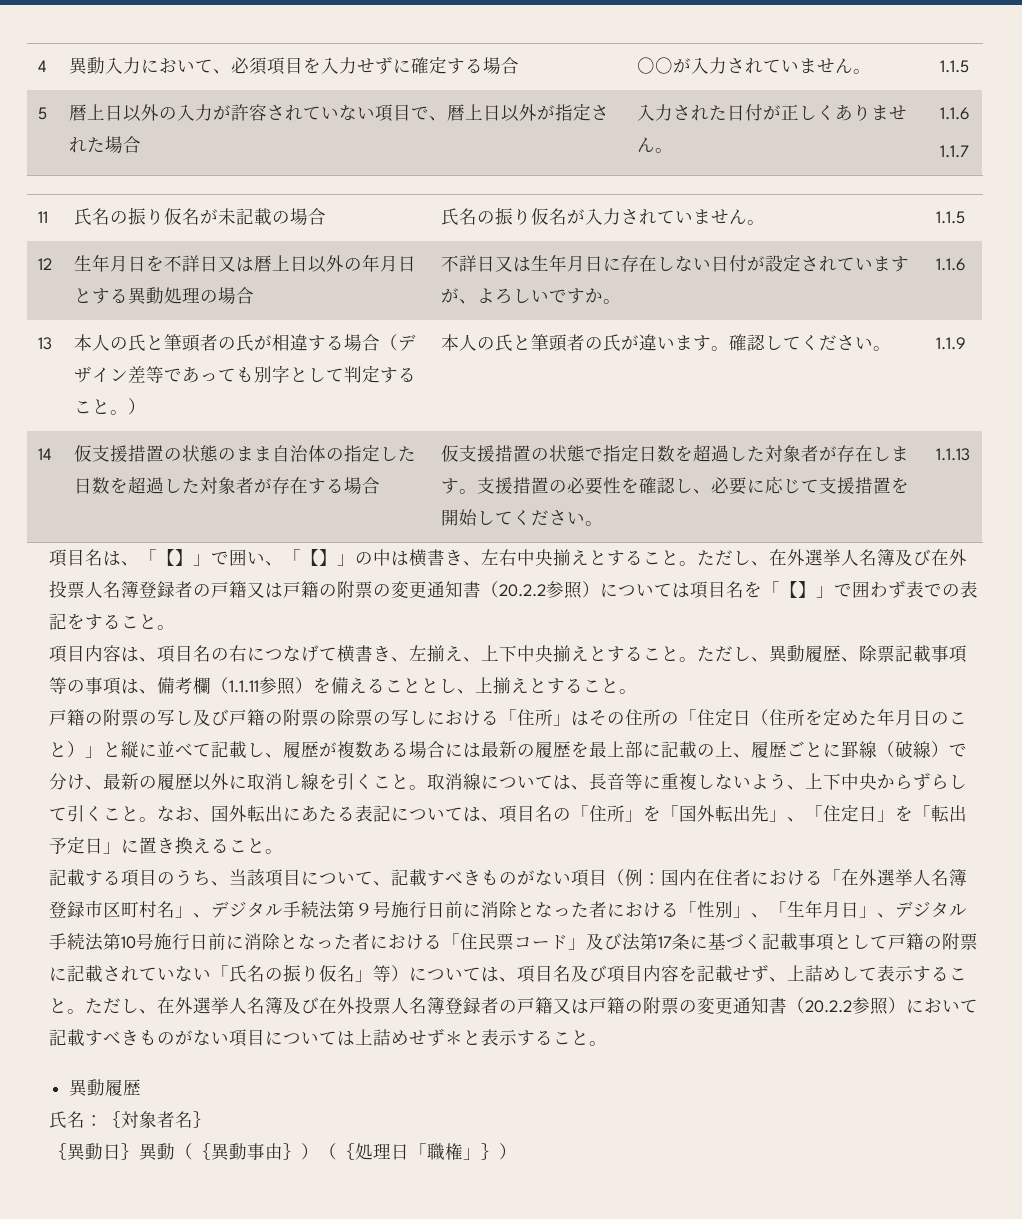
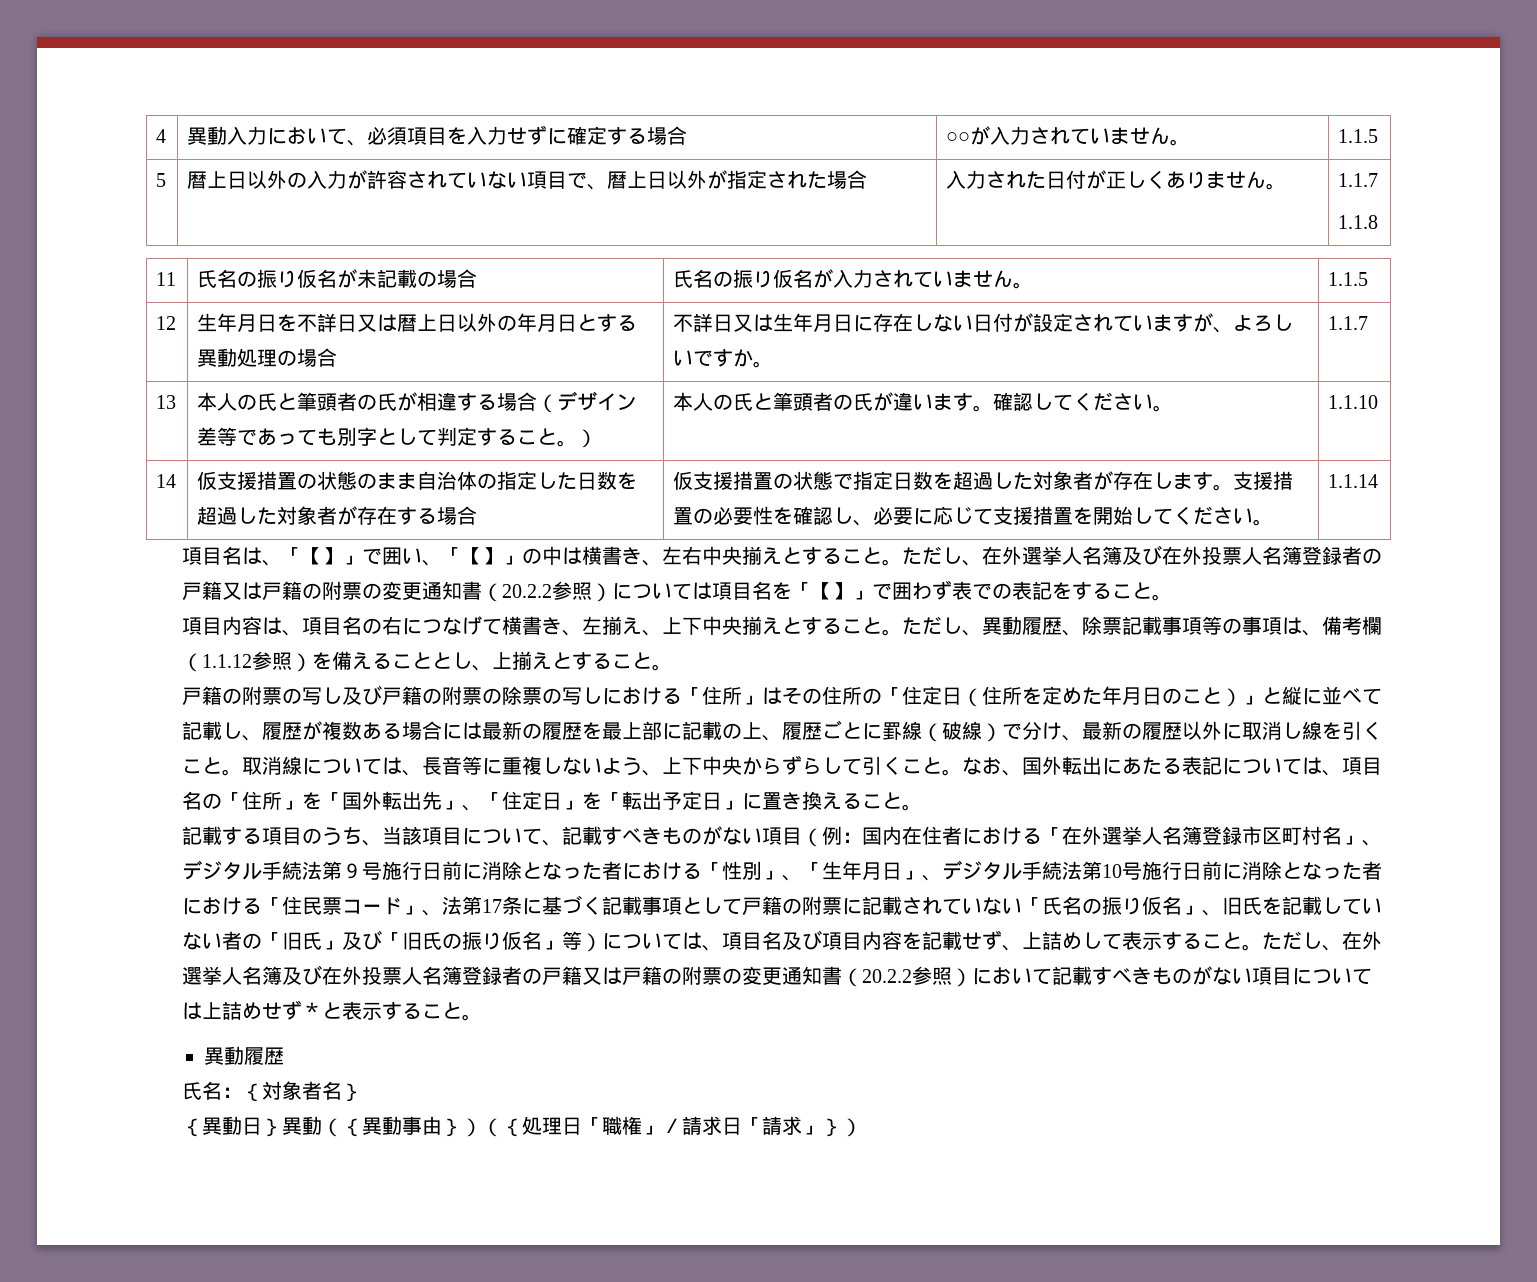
- 5 | 暦上日以外の入力が許容されていない項目で、暦上日以外が指定された場合 | 入力された日付が正しくありません。 | 1.1.6
- 1.1.7
+ 5 | 暦上日以外の入力が許容されていない項目で、暦上日以外が指定された場合 | 入力された日付が正しくありません。 | 1.1.7
+ 1.1.8
- 12 | 生年月日を不詳日又は暦上日以外の年月日とする異動処理の場合 | 不詳日又は生年月日に存在しない日付が設定されていますが、よろしいですか。 | 1.1.6
+ 12 | 生年月日を不詳日又は暦上日以外の年月日とする異動処理の場合 | 不詳日又は生年月日に存在しない日付が設定されていますが、よろしいですか。 | 1.1.7
- 13 | 本人の氏と筆頭者の氏が相違する場合（デザイン差等であっても別字として判定すること。） | 本人の氏と筆頭者の氏が違います。確認してください。 | 1.1.9
+ 13 | 本人の氏と筆頭者の氏が相違する場合（デザイン差等であっても別字として判定すること。） | 本人の氏と筆頭者の氏が違います。確認してください。 | 1.1.10
- 1.1.13
+ 1.1.14
- ただし、異動履歴、除票記載事項等の事項は、備考欄（1.1.11参照）を備えることとし、上揃えとすること。
+ ただし、異動履歴、除票記載事項等の事項は、備考欄（1.1.12参照）を備えることとし、上揃えとすること。
- 国内在住者における「在外選挙人名簿登録市区町村名」、デジタル手続法第９号施行日前に消除となった者における「性別」、「生年月日」、デジタル手続法第10号施行日前に消除となった者における「住民票コード」及び法第17条に基づく記載事項として戸籍の附票に記載されていない「氏名の振り仮名」等）については、項目名及び項目内容を記載せず、上詰めして表示すること。
+ 国内在住者における「在外選挙人名簿登録市区町村名」、デジタル手続法第９号施行日前に消除となった者における「性別」、「生年月日」、デジタル手続法第10号施行日前に消除となった者における「住民票コード」、法第17条に基づく記載事項として戸籍の附票に記載されていない「氏名の振り仮名」、旧氏を記載していない者の「旧氏」及び「旧氏の振り仮名」等）については、項目名及び項目内容を記載せず、上詰めして表示すること。
- ｛異動日｝異動（｛異動事由｝）（｛処理日「職権」｝）
+ ｛異動日｝異動（｛異動事由｝）（｛処理日「職権」／請求日「請求」｝）

